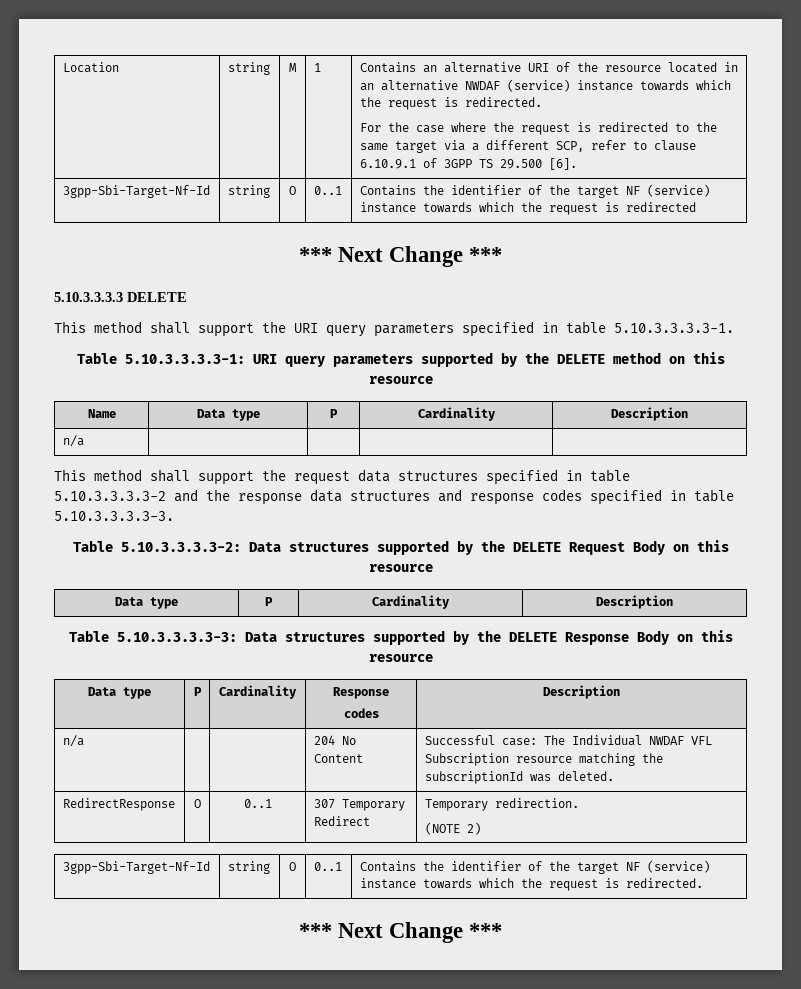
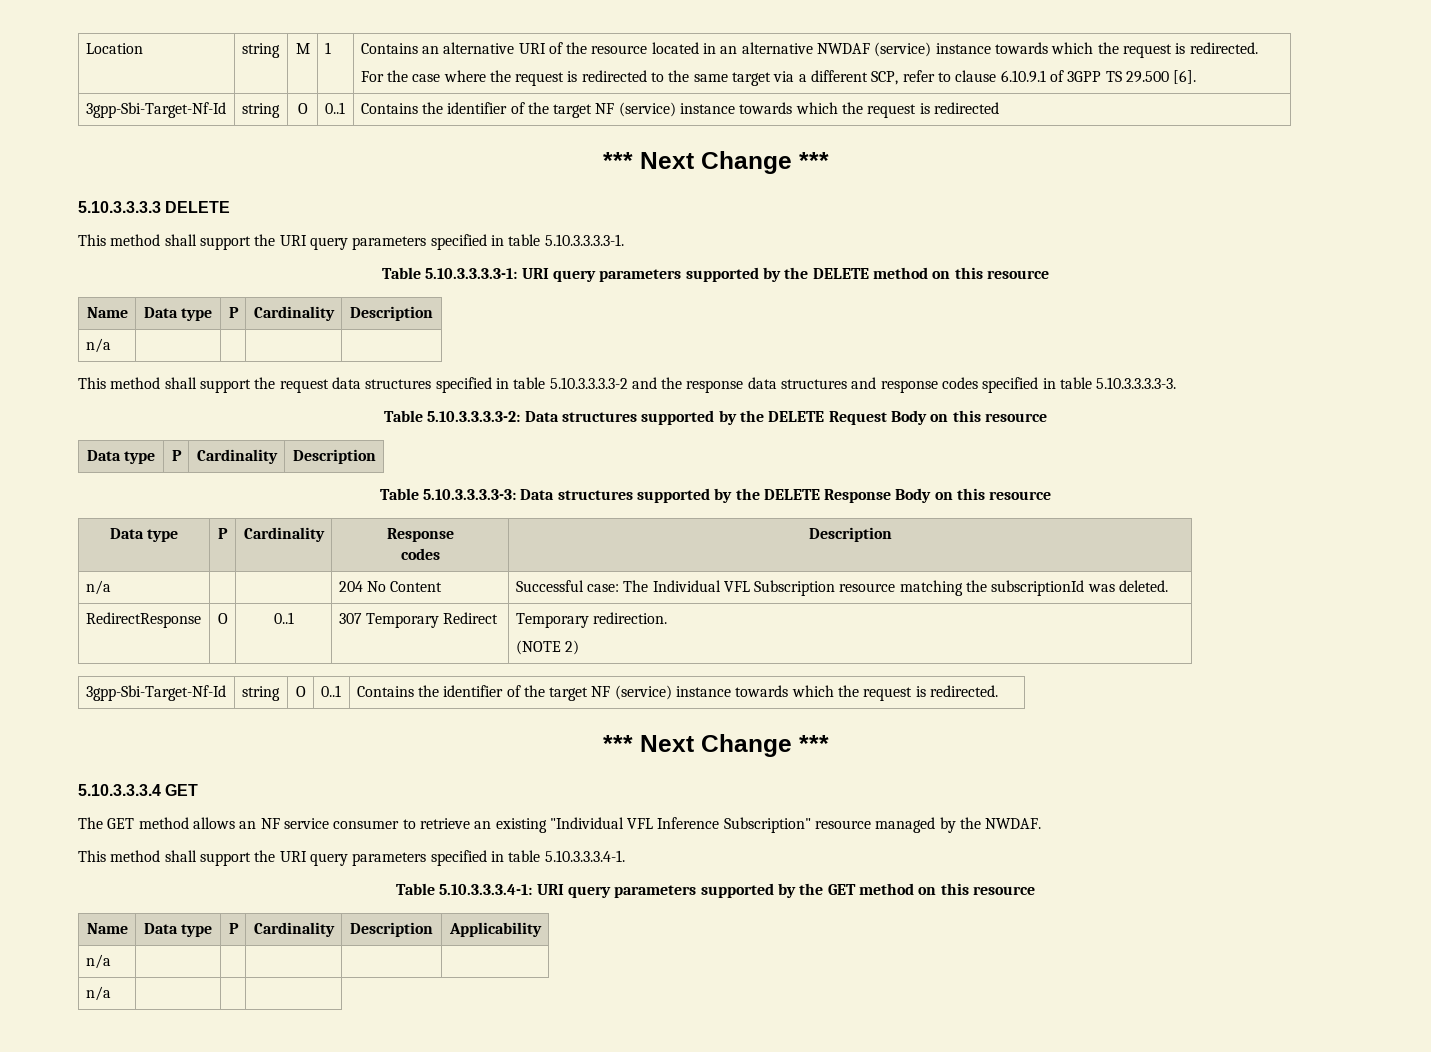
- n/a | | | 204 No Content | Successful case: The Individual NWDAF VFL Subscription resource matching the subscriptionId was deleted.
+ n/a | | | 204 No Content | Successful case: The Individual VFL Subscription resource matching the subscriptionId was deleted.
+ 5.10.3.3.3.4 GET
+ The GET method allows an NF service consumer to retrieve an existing "Individual VFL Inference Subscription" resource managed by the NWDAF.
+ This method shall support the URI query parameters specified in table 5.10.3.3.3.4-1.
+ Table 5.10.3.3.3.4-1: URI query parameters supported by the GET method on this resource
+ Name | Data type | P | Cardinality | Description | Applicability
+ n/a | | | | |
+ n/a | | |

